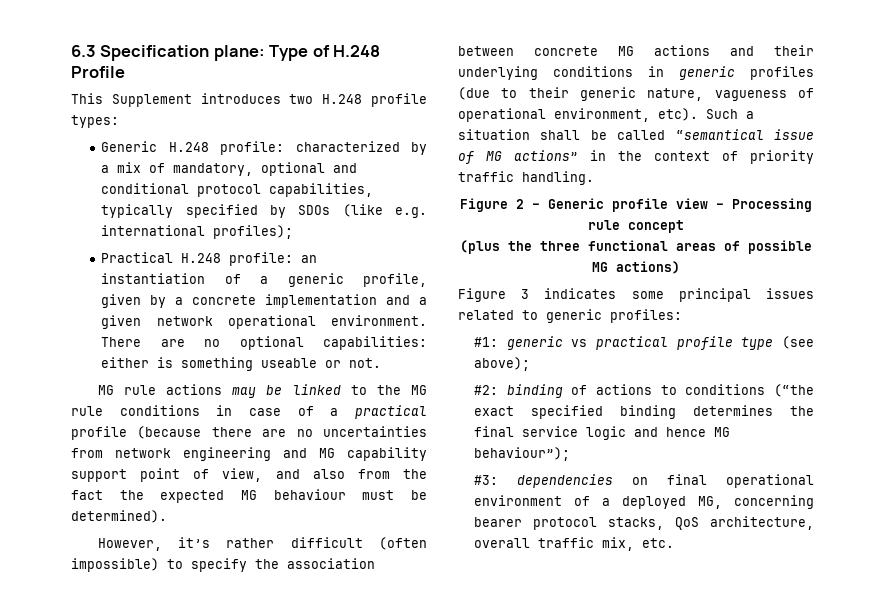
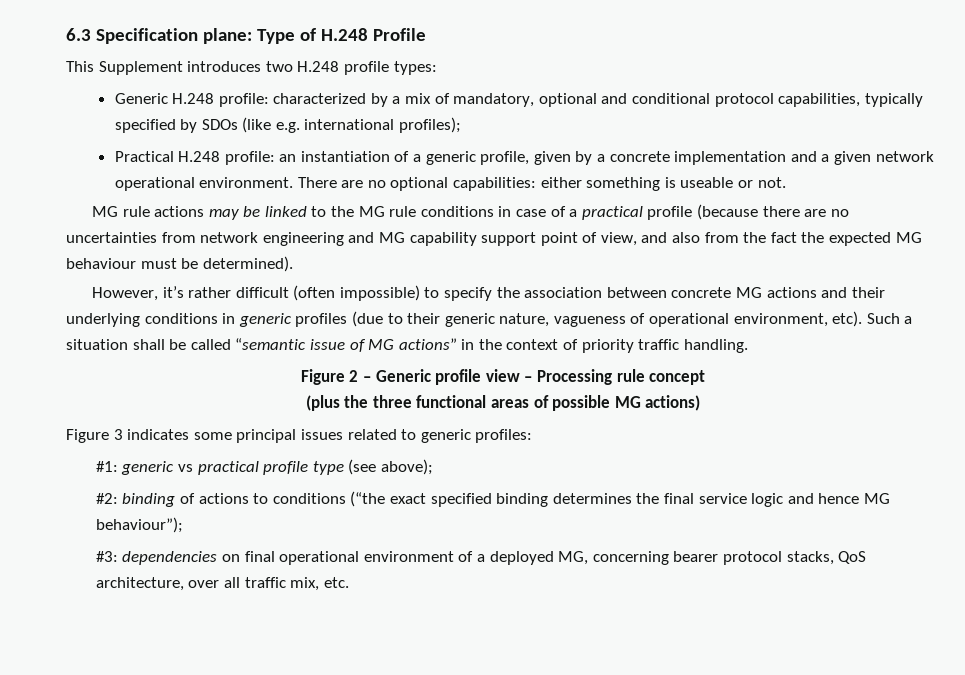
- There are no optional capabilities: either is something useable or not.
+ There are no optional capabilities: either something is useable or not.
- Such a situation shall be called “semantical issue of MG actions” in the context of priority traffic handling.
+ Such a situation shall be called “semantic issue of MG actions” in the context of priority traffic handling.
- #3: dependencies on final operational environment of a deployed MG, concerning bearer protocol stacks, QoS architecture, overall traffic mix, etc.
+ #3: dependencies on final operational environment of a deployed MG, concerning bearer protocol stacks, QoS architecture, over all traffic mix, etc.

